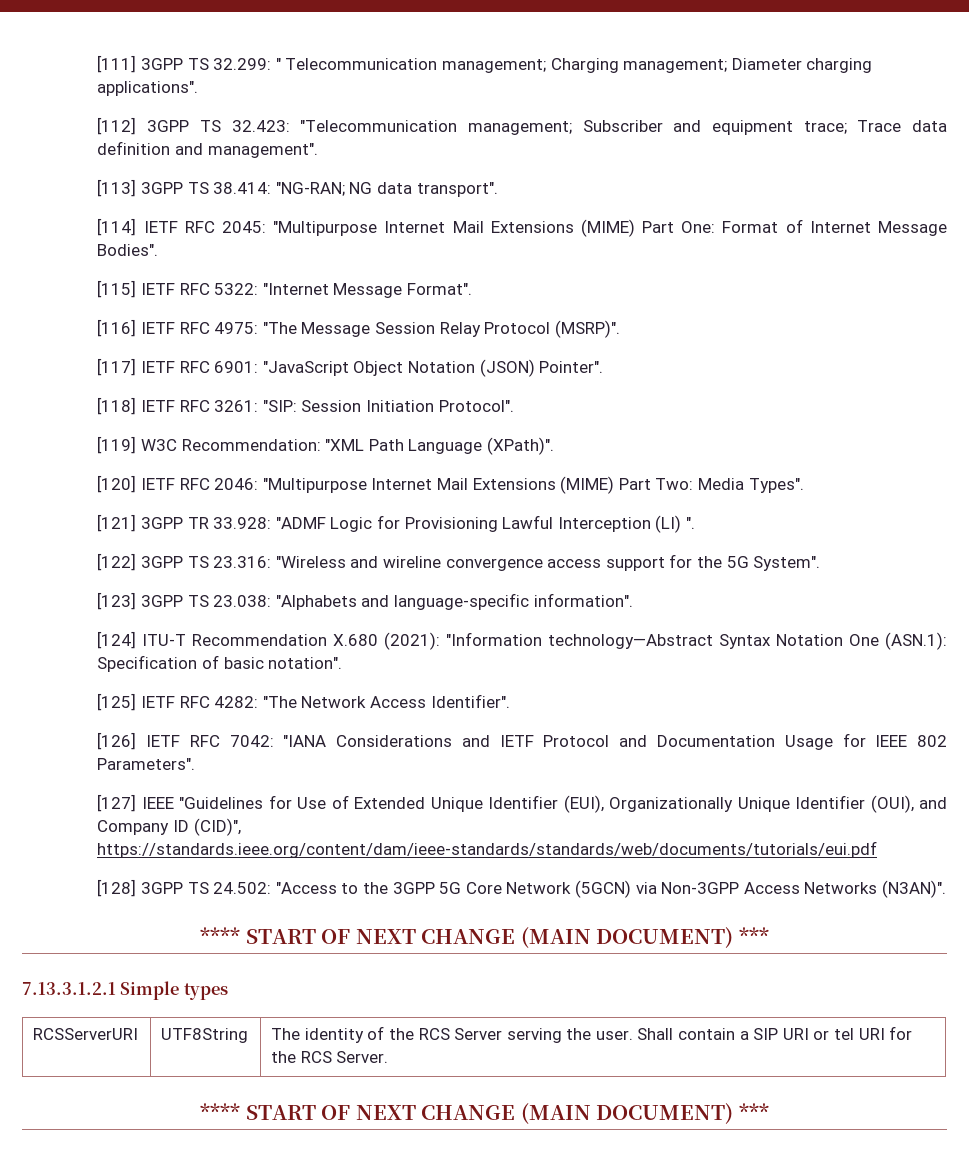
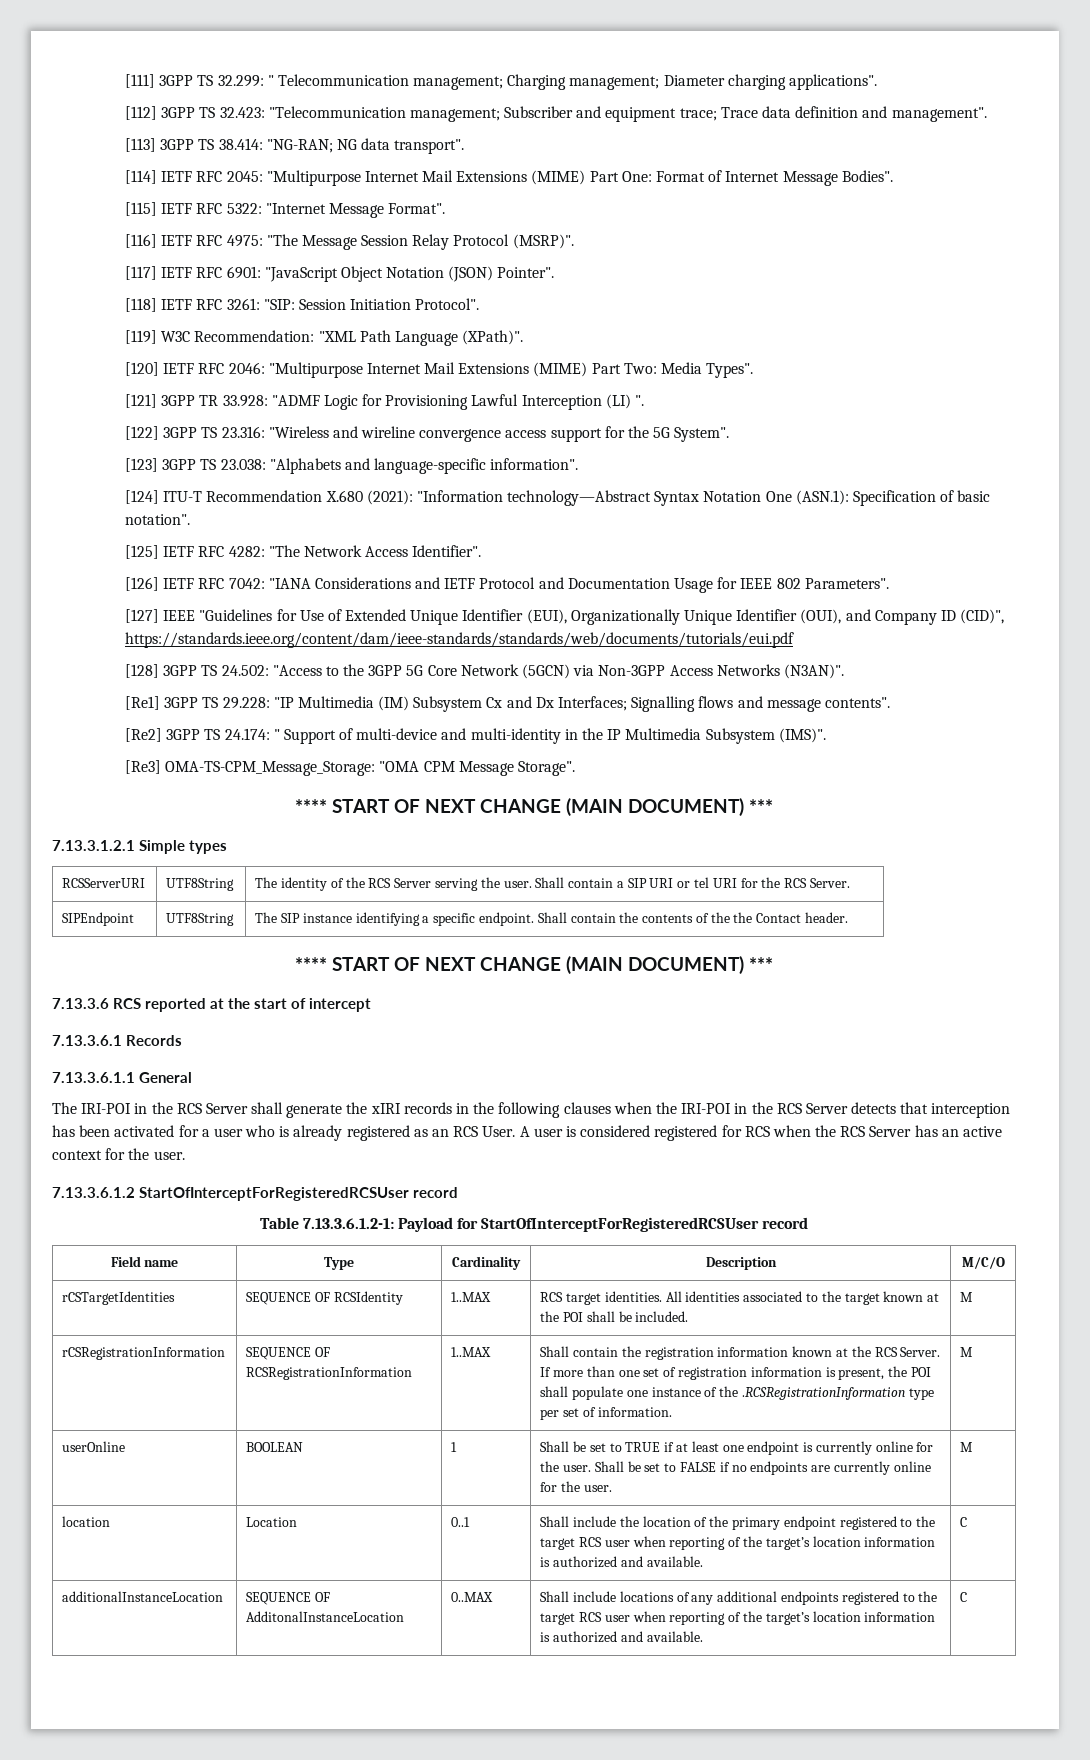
+ [Re1] 3GPP TS 29.228: "IP Multimedia (IM) Subsystem Cx and Dx Interfaces; Signalling flows and message contents".
+ [Re2] 3GPP TS 24.174: " Support of multi-device and multi-identity in the IP Multimedia Subsystem (IMS)".
+ [Re3] OMA-TS-CPM_Message_Storage: "OMA CPM Message Storage".
  RCSServerURI | UTF8String | The identity of the RCS Server serving the user. Shall contain a SIP URI or tel URI for the RCS Server.
+ SIPEndpoint | UTF8String | The SIP instance identifying a specific endpoint. Shall contain the contents of the the Contact header.
  **** START OF NEXT CHANGE (MAIN DOCUMENT) ***
+ 7.13.3.6 RCS reported at the start of intercept
+ 7.13.3.6.1 Records
+ 7.13.3.6.1.1 General
+ The IRI-POI in the RCS Server shall generate the xIRI records in the following clauses when the IRI-POI in the RCS Server detects that interception has been activated for a user who is already registered as an RCS User. A user is considered registered for RCS when the RCS Server has an active context for the user.
+ 7.13.3.6.1.2 StartOfInterceptForRegisteredRCSUser record
+ Table 7.13.3.6.1.2-1: Payload for StartOfInterceptForRegisteredRCSUser record
+ Field name | Type | Cardinality | Description | M/C/O
+ rCSTargetIdentities | SEQUENCE OF RCSIdentity | 1..MAX | RCS target identities. All identities associated to the target known at the POI shall be included. | M
+ rCSRegistrationInformation | SEQUENCE OF RCSRegistrationInformation | 1..MAX | Shall contain the registration information known at the RCS Server. If more than one set of registration information is present, the POI shall populate one instance of the .RCSRegistrationInformation type per set of information. | M
+ userOnline | BOOLEAN | 1 | Shall be set to TRUE if at least one endpoint is currently online for the user. Shall be set to FALSE if no endpoints are currently online for the user. | M
+ location | Location | 0..1 | Shall include the location of the primary endpoint registered to the target RCS user when reporting of the target’s location information is authorized and available. | C
+ additionalInstanceLocation | SEQUENCE OF AdditonalInstanceLocation | 0..MAX | Shall include locations of any additional endpoints registered to the target RCS user when reporting of the target’s location information is authorized and available. | C

